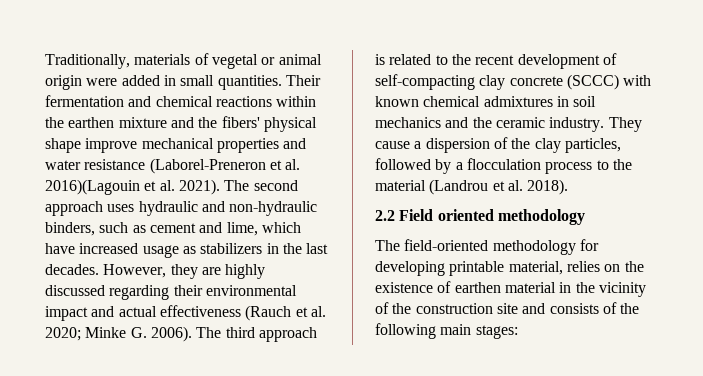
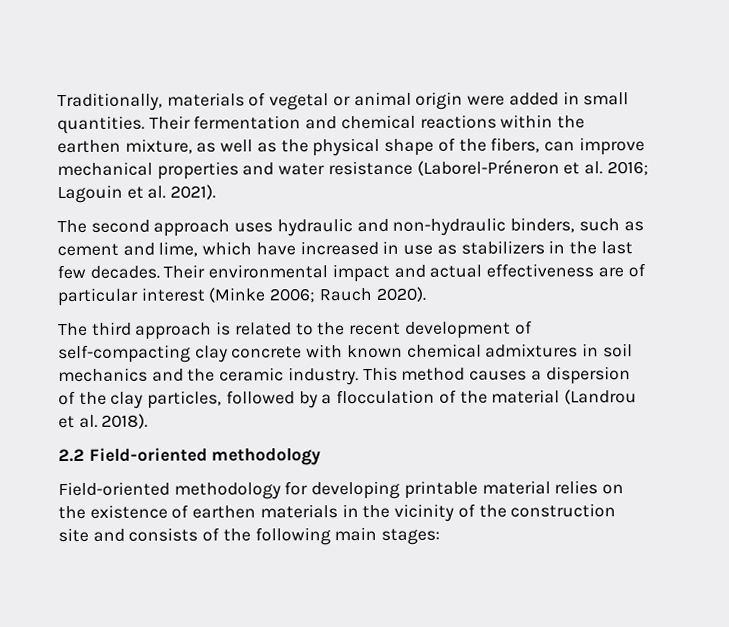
- Their fermentation and chemical reactions within the earthen mixture and the fibers' physical shape improve mechanical properties and water resistance (Laborel-Preneron et al. 2016)(Lagouin et al. 2021). The second approach uses hydraulic and non-hydraulic binders, such as cement and lime, which have increased usage as stabilizers in the last decades. However, they are highly discussed regarding their environmental impact and actual effectiveness (Rauch et al. 2020; Minke G. 2006). The third approach is related to the recent development of self-compacting clay concrete (SCCC) with known chemical admixtures in soil mechanics and the ceramic industry.
+ Their fermentation and chemical reactions within the earthen mixture, as well as the physical shape of the fibers, can improve mechanical properties and water resistance (Laborel-Préneron et al. 2016; Lagouin et al. 2021).
+ The second approach uses hydraulic and non-hydraulic binders, such as cement and lime, which have increased in use as stabilizers in the last few decades. Their environmental impact and actual effectiveness are of particular interest (Minke 2006; Rauch 2020).
+ The third approach is related to the recent development of self-compacting clay concrete with known chemical admixtures in soil mechanics and the ceramic industry.
- They cause a dispersion of the clay particles, followed by a flocculation process to the material (Landrou et al. 2018).
+ This method causes a dispersion of the clay particles, followed by a flocculation of the material (Landrou et al. 2018).
- 2.2 Field oriented methodology
+ 2.2 Field-oriented methodology
- The field-oriented methodology for developing printable material, relies on the existence of earthen material in the vicinity of the construction site and consists of the following main stages:
+ Field-oriented methodology for developing printable material relies on the existence of earthen materials in the vicinity of the construction site and consists of the following main stages:

